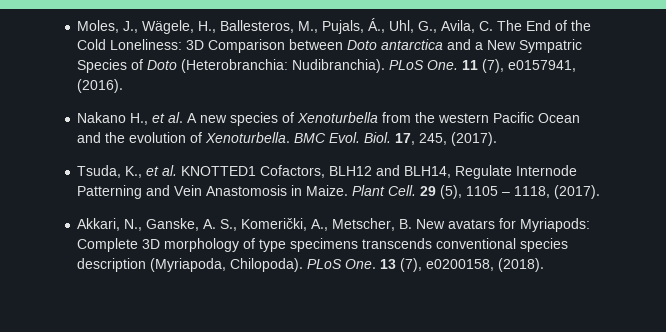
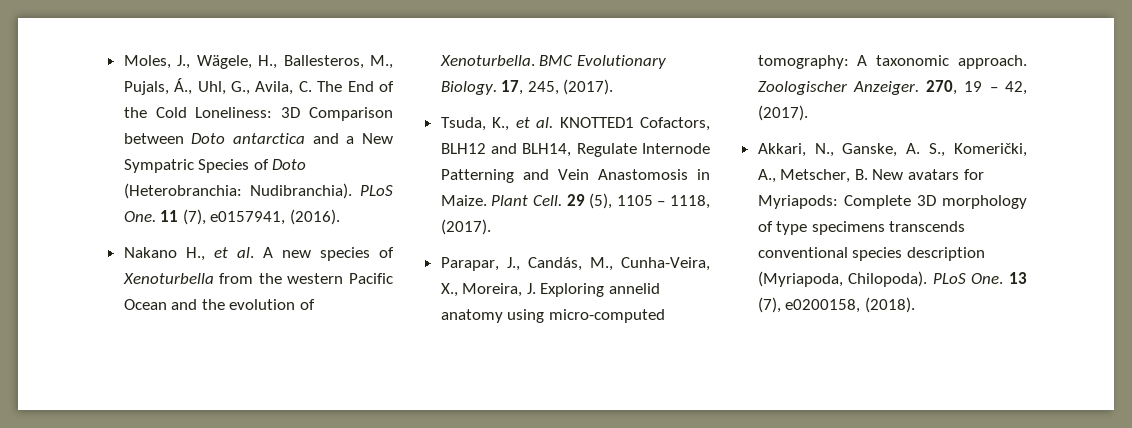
- BMC Evol. Biol.
+ BMC Evolutionary Biology.
+ Parapar, J., Candás, M., Cunha-Veira, X., Moreira, J. Exploring annelid anatomy using micro-computed tomography: A taxonomic approach. Zoologischer Anzeiger. 270, 19 – 42, (2017).

